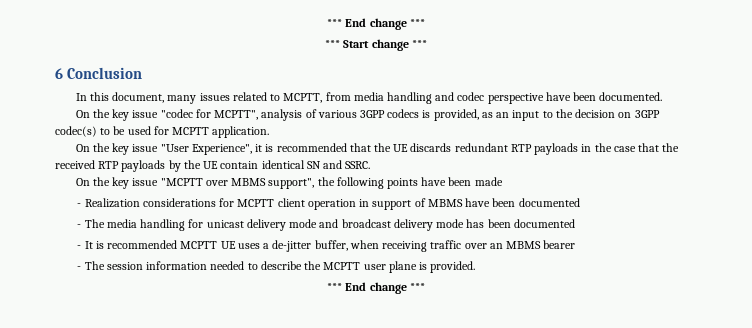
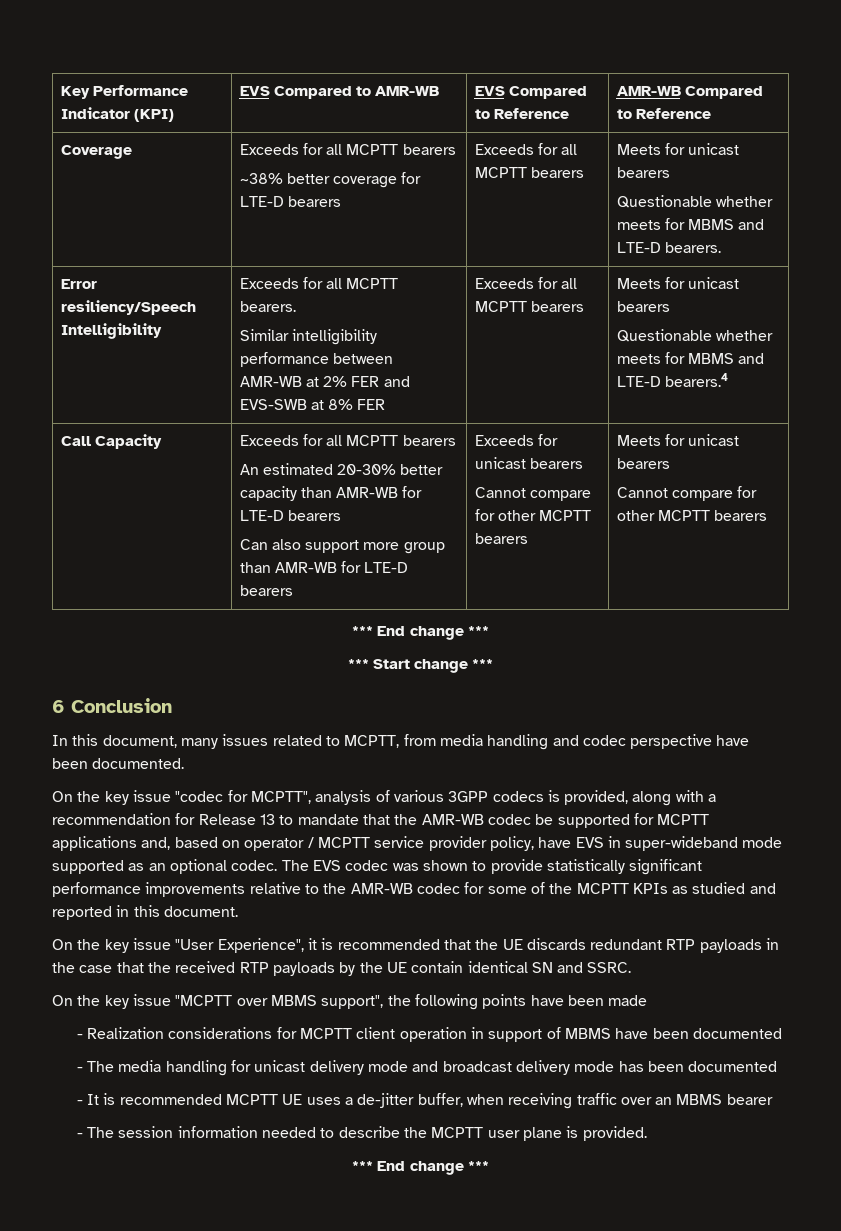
+ Key Performance Indicator (KPI) | EVS Compared to AMR-WB | EVS Compared to Reference | AMR-WB Compared to Reference
+ Coverage | Exceeds for all MCPTT bearers
+ ~38% better coverage for LTE-D bearers | Exceeds for all MCPTT bearers | Meets for unicast bearers
+ Questionable whether meets for MBMS and LTE-D bearers.
+ Error resiliency/Speech Intelligibility | Exceeds for all MCPTT bearers.
+ Similar intelligibility performance between AMR-WB at 2% FER and EVS-SWB at 8% FER | Exceeds for all MCPTT bearers | Meets for unicast bearers
+ Questionable whether meets for MBMS and LTE-D bearers.4
+ Call Capacity | Exceeds for all MCPTT bearers
+ An estimated 20-30% better capacity than AMR-WB for LTE-D bearers
+ Can also support more group than AMR-WB for LTE-D bearers | Exceeds for unicast bearers
+ Cannot compare for other MCPTT bearers | Meets for unicast bearers
+ Cannot compare for other MCPTT bearers
- On the key issue "codec for MCPTT", analysis of various 3GPP codecs is provided, as an input to the decision on 3GPP codec(s) to be used for MCPTT application.
+ On the key issue "codec for MCPTT", analysis of various 3GPP codecs is provided, along with a recommendation for Release 13 to mandate that the AMR-WB codec be supported for MCPTT applications and, based on operator / MCPTT service provider policy, have EVS in super-wideband mode supported as an optional codec. The EVS codec was shown to provide statistically significant performance improvements relative to the AMR-WB codec for some of the MCPTT KPIs as studied and reported in this document.

